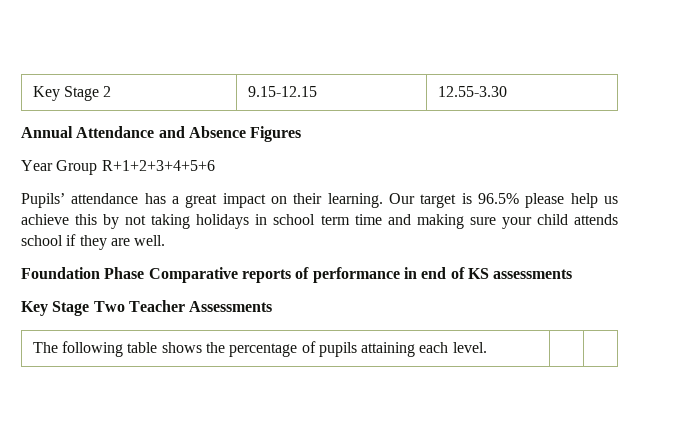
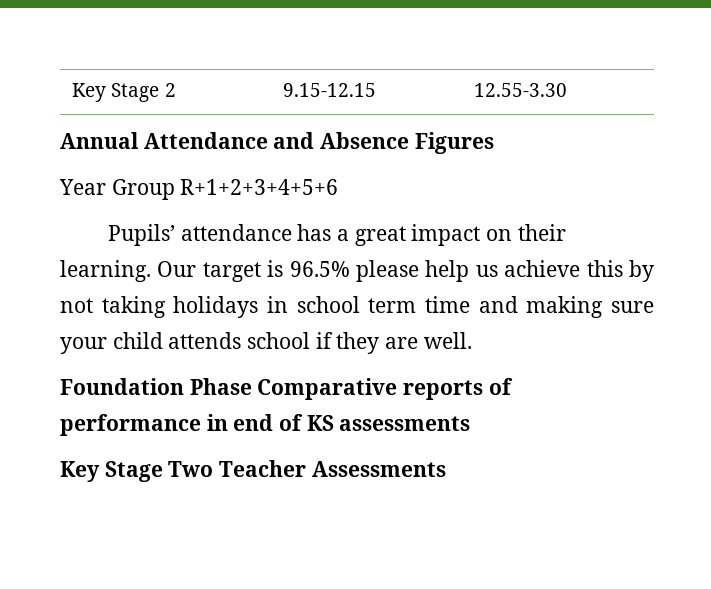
- The following table shows the percentage of pupils attaining each level. | |

